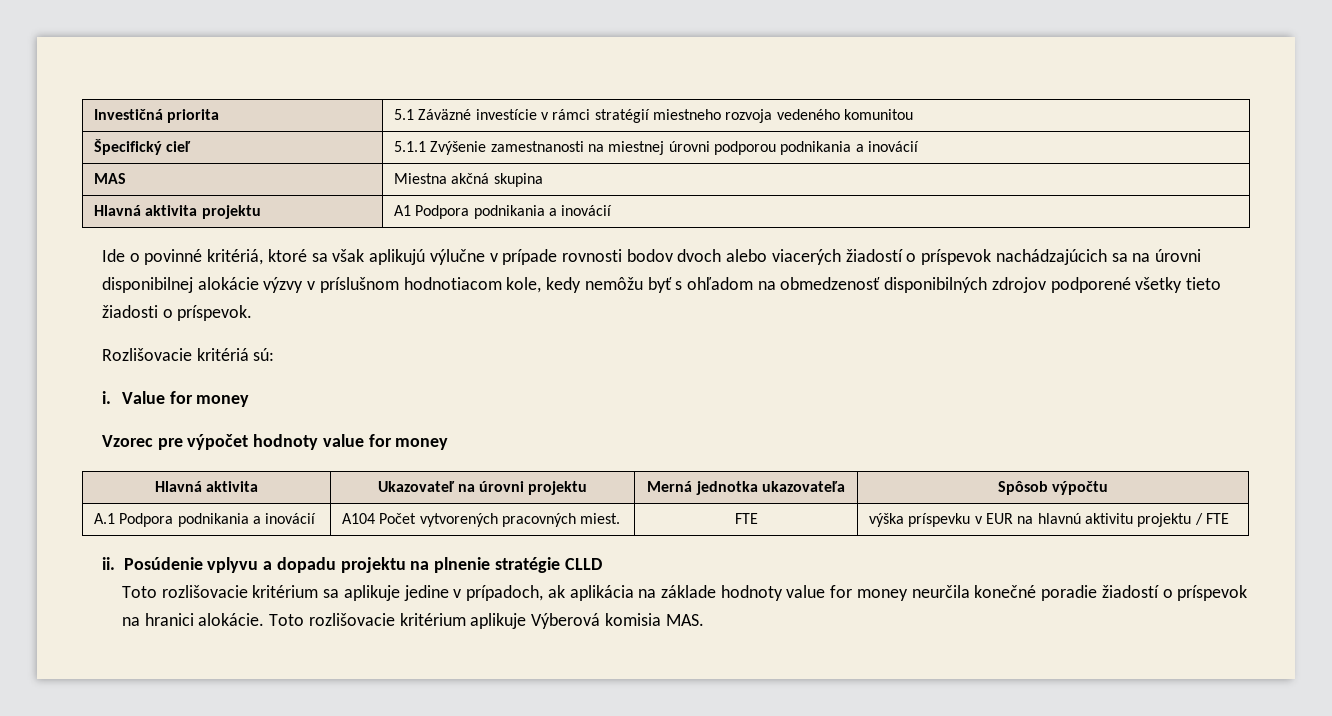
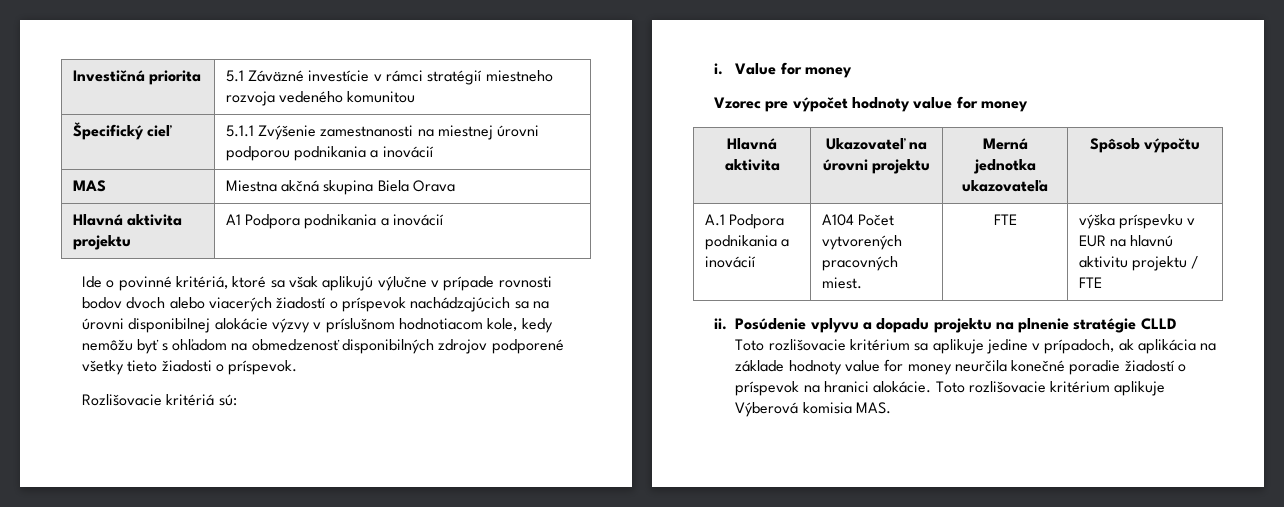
- MAS | Miestna akčná skupina
+ MAS | Miestna akčná skupina Biela Orava

